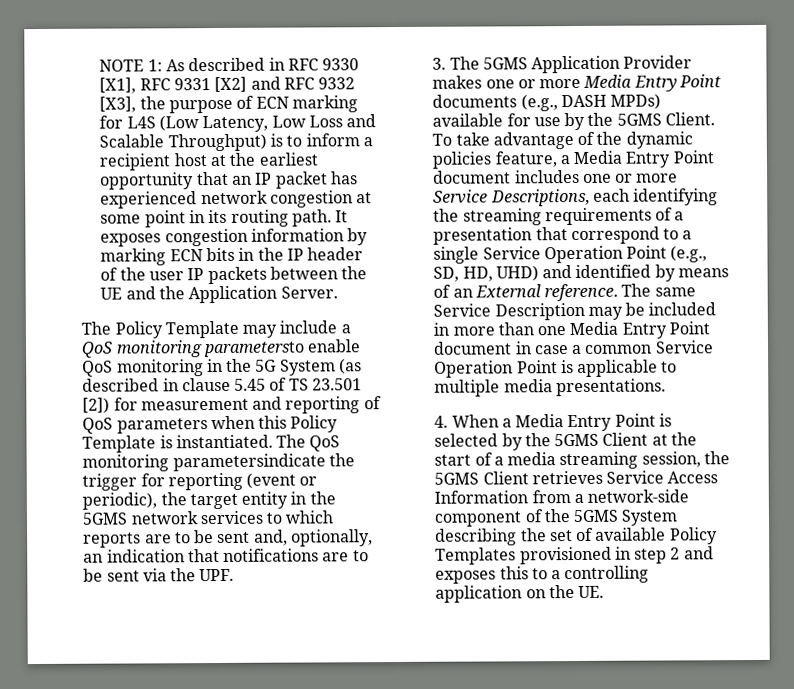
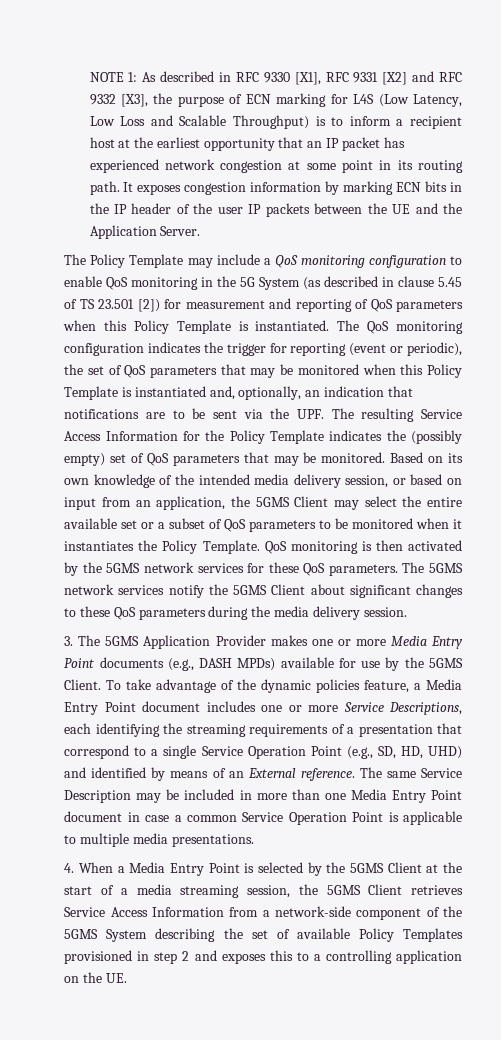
- The Policy Template may include a QoS monitoring parametersto enable QoS monitoring in the 5G System (as described in clause 5.45 of TS 23.501 [2]) for measurement and reporting of QoS parameters when this Policy Template is instantiated.
+ The Policy Template may include a QoS monitoring configuration to enable QoS monitoring in the 5G System (as described in clause 5.45 of TS 23.501 [2]) for measurement and reporting of QoS parameters when this Policy Template is instantiated.
- The QoS monitoring parametersindicate the trigger for reporting (event or periodic), the target entity in the 5GMS network services to which reports are to be sent and, optionally, an indication that notifications are to be sent via the UPF.
+ The QoS monitoring configuration indicates the trigger for reporting (event or periodic), the set of QoS parameters that may be monitored when this Policy Template is instantiated and, optionally, an indication that notifications are to be sent via the UPF. The resulting Service Access Information for the Policy Template indicates the (possibly empty) set of QoS parameters that may be monitored. Based on its own knowledge of the intended media delivery session, or based on input from an application, the 5GMS Client may select the entire available set or a subset of QoS parameters to be monitored when it instantiates the Policy Template. QoS monitoring is then activated by the 5GMS network services for these QoS parameters. The 5GMS network services notify the 5GMS Client about significant changes to these QoS parameters during the media delivery session.

